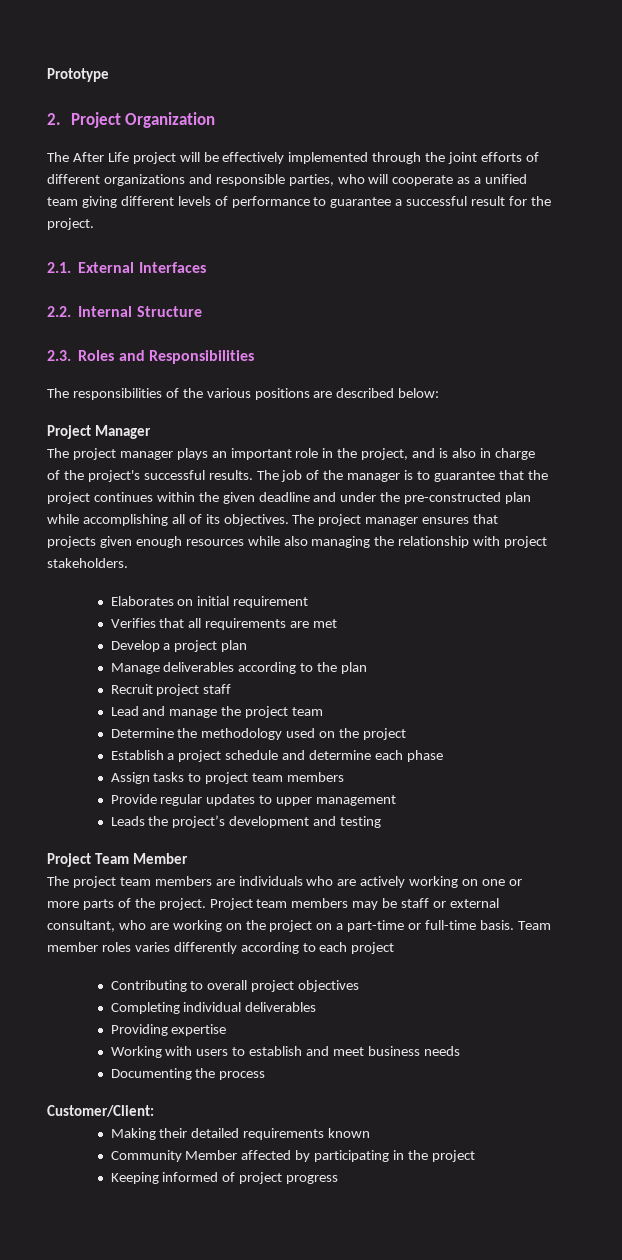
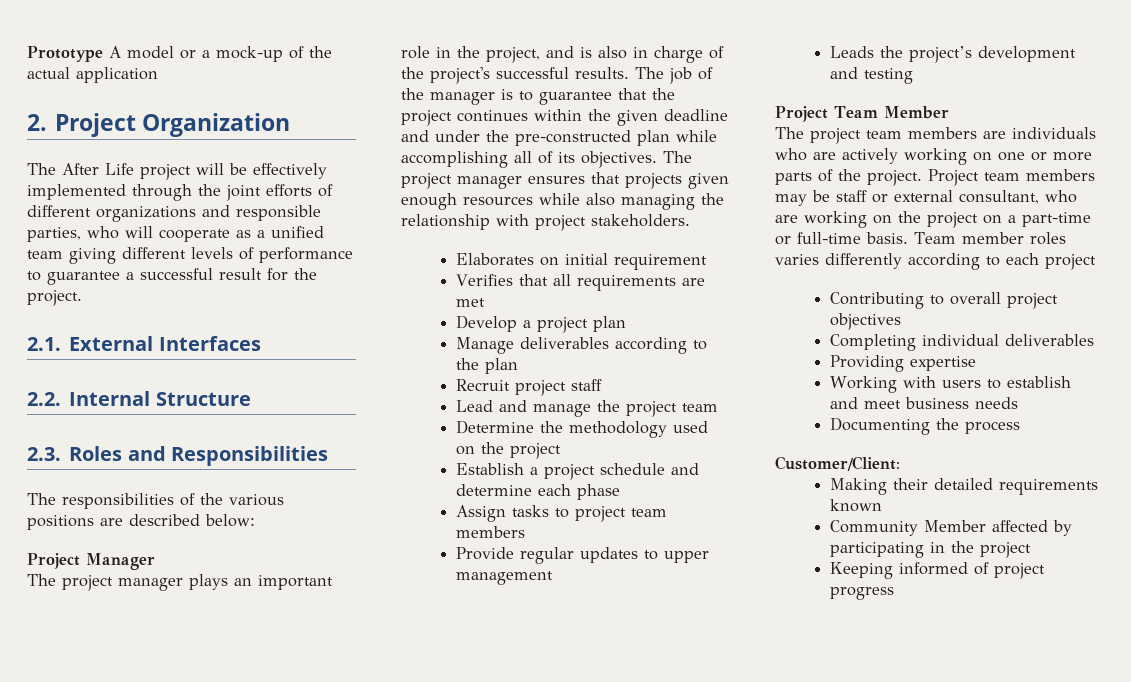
- Prototype
+ Prototype A model or a mock-up of the actual application

